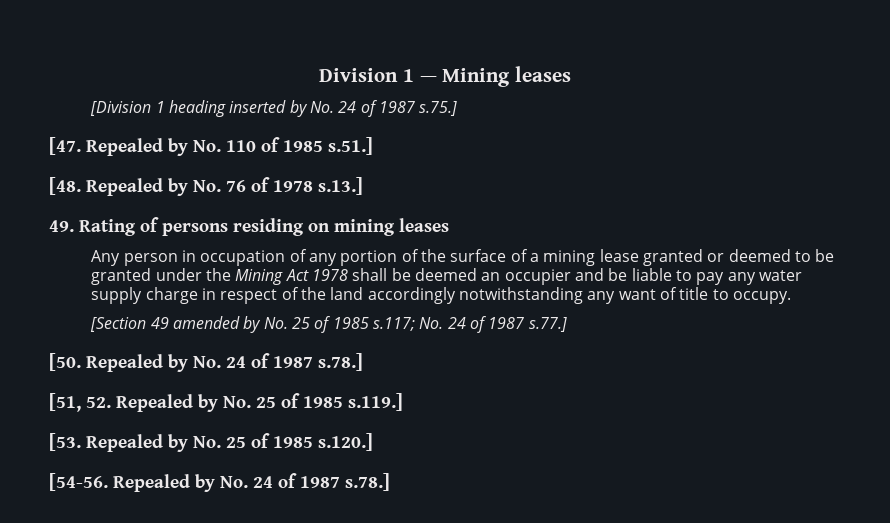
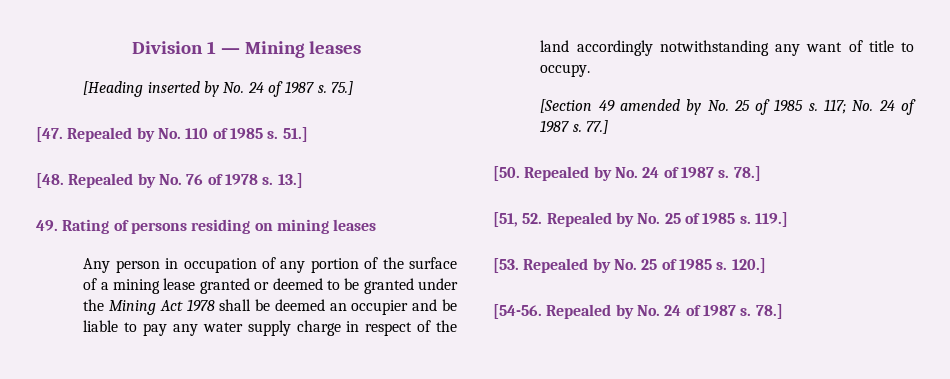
- [Division 1 heading inserted by No. 24 of 1987 s.75.]
+ [Heading inserted by No. 24 of 1987 s. 75.]
- [47. Repealed by No. 110 of 1985 s.51.]
+ [47. Repealed by No. 110 of 1985 s. 51.]
- [48. Repealed by No. 76 of 1978 s.13.]
+ [48. Repealed by No. 76 of 1978 s. 13.]
- [Section 49 amended by No. 25 of 1985 s.117; No. 24 of 1987 s.77.]
+ [Section 49 amended by No. 25 of 1985 s. 117; No. 24 of 1987 s. 77.]
- [50. Repealed by No. 24 of 1987 s.78.]
+ [50. Repealed by No. 24 of 1987 s. 78.]
- [51, 52. Repealed by No. 25 of 1985 s.119.]
+ [51, 52. Repealed by No. 25 of 1985 s. 119.]
- [53. Repealed by No. 25 of 1985 s.120.]
+ [53. Repealed by No. 25 of 1985 s. 120.]
- [54-56. Repealed by No. 24 of 1987 s.78.]
+ [54-56. Repealed by No. 24 of 1987 s. 78.]

